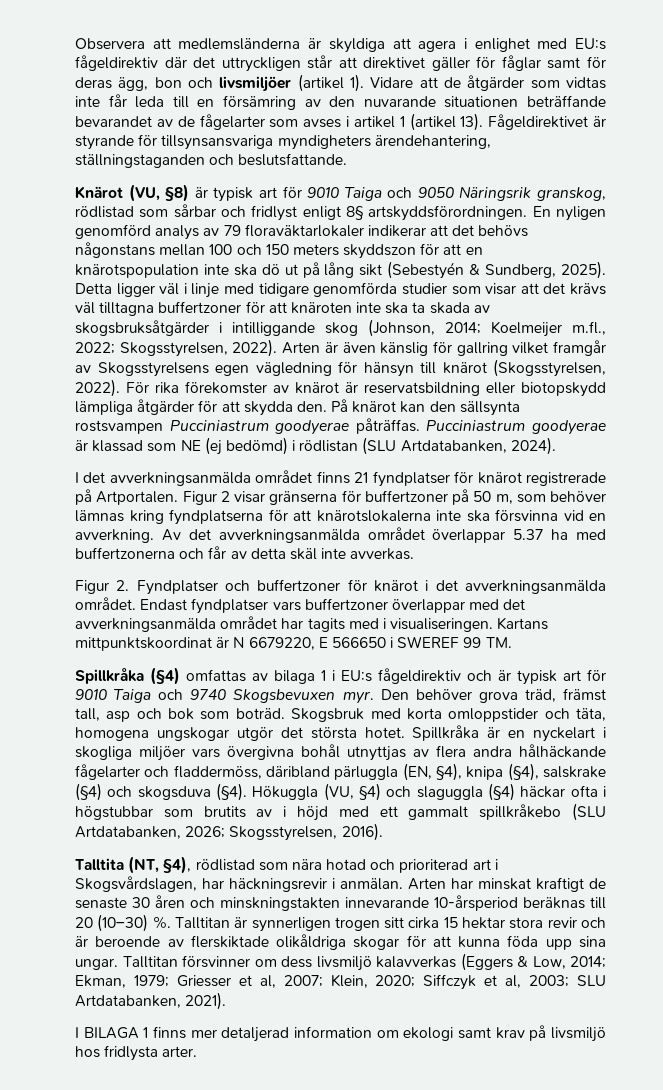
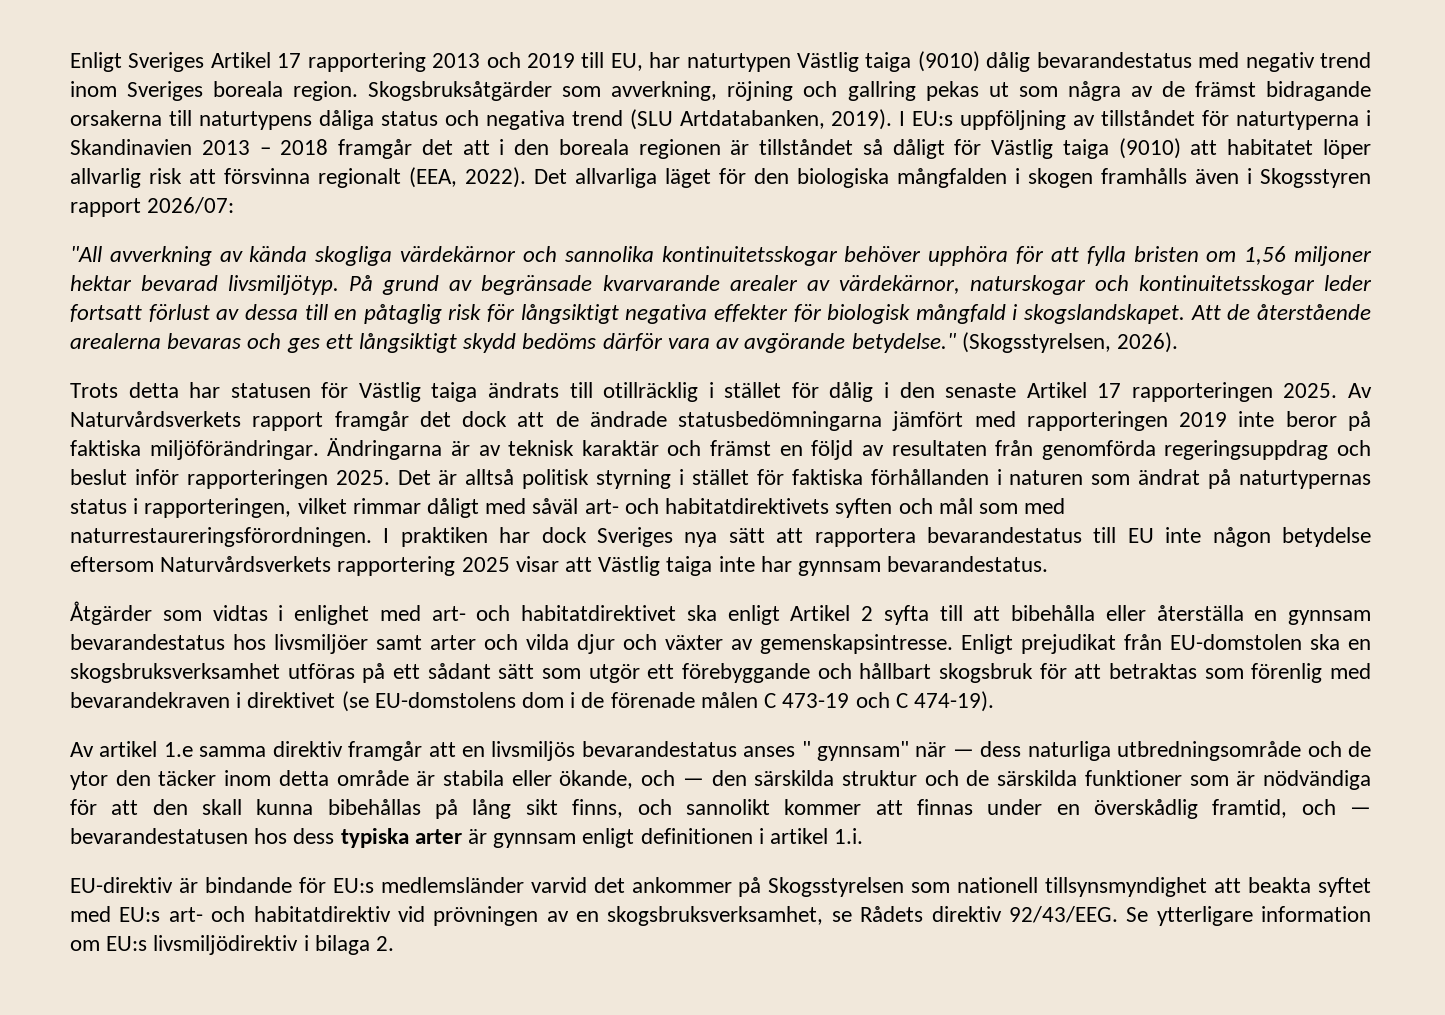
- Observera att medlemsländerna är skyldiga att agera i enlighet med EU:s fågeldirektiv där det uttryckligen står att direktivet gäller för fåglar samt för deras ägg, bon och livsmiljöer (artikel 1). Vidare att de åtgärder som vidtas inte får leda till en försämring av den nuvarande situationen beträffande bevarandet av de fågelarter som avses i artikel 1 (artikel 13). Fågeldirektivet är styrande för tillsynsansvariga myndigheters ärendehantering, ställningstaganden och beslutsfattande.
- Knärot (VU, §8) är typisk art för 9010 Taiga och 9050 Näringsrik granskog, rödlistad som sårbar och fridlyst enligt 8§ artskyddsförordningen. En nyligen genomförd analys av 79 floraväktarlokaler indikerar att det behövs någonstans mellan 100 och 150 meters skyddszon för att en knärotspopulation inte ska dö ut på lång sikt (Sebestyén & Sundberg, 2025). Detta ligger väl i linje med tidigare genomförda studier som visar att det krävs väl tilltagna buffertzoner för att knäroten inte ska ta skada av skogsbruksåtgärder i intilliggande skog (Johnson, 2014; Koelmeijer m.fl., 2022; Skogsstyrelsen, 2022). Arten är även känslig för gallring vilket framgår av Skogsstyrelsens egen vägledning för hänsyn till knärot (Skogsstyrelsen, 2022). För rika förekomster av knärot är reservatsbildning eller biotopskydd lämpliga åtgärder för att skydda den. På knärot kan den sällsynta rostsvampen Pucciniastrum goodyerae påträffas. Pucciniastrum goodyerae är klassad som NE (ej bedömd) i rödlistan (SLU Artdatabanken, 2024).
- I det avverkningsanmälda området finns 21 fyndplatser för knärot registrerade på Artportalen. Figur 2 visar gränserna för buffertzoner på 50 m, som behöver lämnas kring fyndplatserna för att knärotslokalerna inte ska försvinna vid en avverkning. Av det avverkningsanmälda området överlappar 5.37 ha med buffertzonerna och får av detta skäl inte avverkas.
- Figur 2. Fyndplatser och buffertzoner för knärot i det avverkningsanmälda området. Endast fyndplatser vars buffertzoner överlappar med det avverkningsanmälda området har tagits med i visualiseringen. Kartans mittpunktskoordinat är N 6679220, E 566650 i SWEREF 99 TM.
- Spillkråka (§4) omfattas av bilaga 1 i EU:s fågeldirektiv och är typisk art för 9010 Taiga och 9740 Skogsbevuxen myr. Den behöver grova träd, främst tall, asp och bok som boträd. Skogsbruk med korta omloppstider och täta, homogena ungskogar utgör det största hotet. Spillkråka är en nyckelart i skogliga miljöer vars övergivna bohål utnyttjas av flera andra hålhäckande fågelarter och fladdermöss, däribland pärluggla (EN, §4), knipa (§4), salskrake (§4) och skogsduva (§4). Hökuggla (VU, §4) och slaguggla (§4) häckar ofta i högstubbar som brutits av i höjd med ett gammalt spillkråkebo (SLU Artdatabanken, 2026; Skogsstyrelsen, 2016).
- Talltita (NT, §4), rödlistad som nära hotad och prioriterad art i Skogsvårdslagen, har häckningsrevir i anmälan. Arten har minskat kraftigt de senaste 30 åren och minskningstakten innevarande 10-årsperiod beräknas till 20 (10–30) %. Talltitan är synnerligen trogen sitt cirka 15 hektar stora revir och är beroende av flerskiktade olikåldriga skogar för att kunna föda upp sina ungar. Talltitan försvinner om dess livsmiljö kalavverkas (Eggers & Low, 2014; Ekman, 1979; Griesser et al, 2007; Klein, 2020; Siffczyk et al, 2003; SLU Artdatabanken, 2021).
- I BILAGA 1 finns mer detaljerad information om ekologi samt krav på livsmiljö hos fridlysta arter.
+ Enligt Sveriges Artikel 17 rapportering 2013 och 2019 till EU, har naturtypen Västlig taiga (9010) dålig bevarandestatus med negativ trend inom Sveriges boreala region. Skogsbruksåtgärder som avverkning, röjning och gallring pekas ut som några av de främst bidragande orsakerna till naturtypens dåliga status och negativa trend (SLU Artdatabanken, 2019). I EU:s uppföljning av tillståndet för naturtyperna i Skandinavien 2013 – 2018 framgår det att i den boreala regionen är tillståndet så dåligt för Västlig taiga (9010) att habitatet löper allvarlig risk att försvinna regionalt (EEA, 2022). Det allvarliga läget för den biologiska mångfalden i skogen framhålls även i Skogsstyren rapport 2026/07:
+ "All avverkning av kända skogliga värdekärnor och sannolika kontinuitetsskogar behöver upphöra för att fylla bristen om 1,56 miljoner hektar bevarad livsmiljötyp. På grund av begränsade kvarvarande arealer av värdekärnor, naturskogar och kontinuitetsskogar leder fortsatt förlust av dessa till en påtaglig risk för långsiktigt negativa effekter för biologisk mångfald i skogslandskapet. Att de återstående arealerna bevaras och ges ett långsiktigt skydd bedöms därför vara av avgörande betydelse." (Skogsstyrelsen, 2026).
+ Trots detta har statusen för Västlig taiga ändrats till otillräcklig i stället för dålig i den senaste Artikel 17 rapporteringen 2025. Av Naturvårdsverkets rapport framgår det dock att de ändrade statusbedömningarna jämfört med rapporteringen 2019 inte beror på faktiska miljöförändringar. Ändringarna är av teknisk karaktär och främst en följd av resultaten från genomförda regeringsuppdrag och beslut inför rapporteringen 2025. Det är alltså politisk styrning i stället för faktiska förhållanden i naturen som ändrat på naturtypernas status i rapporteringen, vilket rimmar dåligt med såväl art- och habitatdirektivets syften och mål som med naturrestaureringsförordningen. I praktiken har dock Sveriges nya sätt att rapportera bevarandestatus till EU inte någon betydelse eftersom Naturvårdsverkets rapportering 2025 visar att Västlig taiga inte har gynnsam bevarandestatus.
+ Åtgärder som vidtas i enlighet med art- och habitatdirektivet ska enligt Artikel 2 syfta till att bibehålla eller återställa en gynnsam bevarandestatus hos livsmiljöer samt arter och vilda djur och växter av gemenskapsintresse. Enligt prejudikat från EU-domstolen ska en skogsbruksverksamhet utföras på ett sådant sätt som utgör ett förebyggande och hållbart skogsbruk för att betraktas som förenlig med bevarandekraven i direktivet (se EU-domstolens dom i de förenade målen C 473-19 och C 474-19).
+ Av artikel 1.e samma direktiv framgår att en livsmiljös bevarandestatus anses " gynnsam" när — dess naturliga utbredningsområde och de ytor den täcker inom detta område är stabila eller ökande, och — den särskilda struktur och de särskilda funktioner som är nödvändiga för att den skall kunna bibehållas på lång sikt finns, och sannolikt kommer att finnas under en överskådlig framtid, och — bevarandestatusen hos dess typiska arter är gynnsam enligt definitionen i artikel 1.i.
+ EU-direktiv är bindande för EU:s medlemsländer varvid det ankommer på Skogsstyrelsen som nationell tillsynsmyndighet att beakta syftet med EU:s art- och habitatdirektiv vid prövningen av en skogsbruksverksamhet, se Rådets direktiv 92/43/EEG. Se ytterligare information om EU:s livsmiljödirektiv i bilaga 2.

